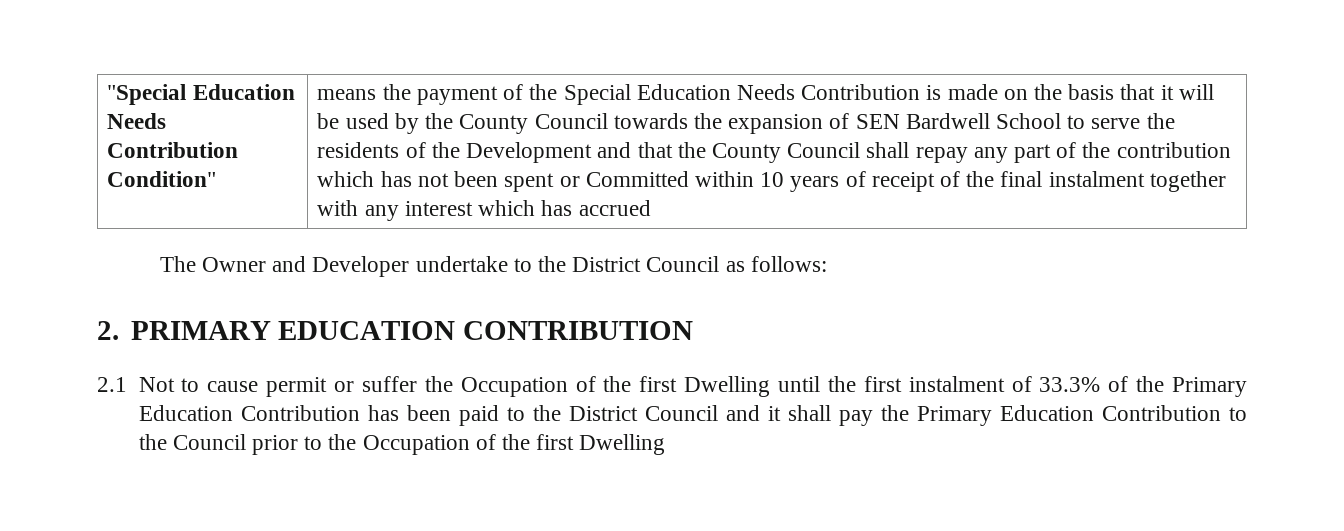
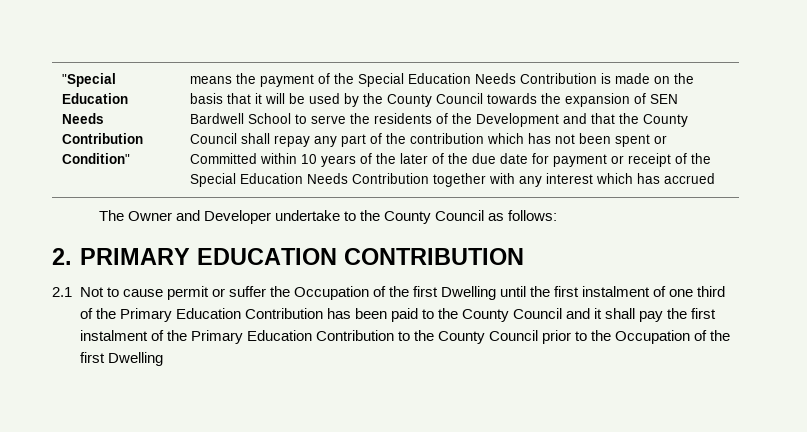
- means the payment of the Special Education Needs Contribution is made on the basis that it will be used by the County Council towards the expansion of SEN Bardwell School to serve the residents of the Development and that the County Council shall repay any part of the contribution which has not been spent or Committed within 10 years of receipt of the final instalment together with any interest which has accrued
+ means the payment of the Special Education Needs Contribution is made on the basis that it will be used by the County Council towards the expansion of SEN Bardwell School to serve the residents of the Development and that the County Council shall repay any part of the contribution which has not been spent or Committed within 10 years of the later of the due date for payment or receipt of the Special Education Needs Contribution together with any interest which has accrued
- The Owner and Developer undertake to the District Council as follows:
+ The Owner and Developer undertake to the County Council as follows:
- 2.1 Not to cause permit or suffer the Occupation of the first Dwelling until the first instalment of 33.3% of the Primary Education Contribution has been paid to the District Council and it shall pay the Primary Education Contribution to the Council prior to the Occupation of the first Dwelling
+ 2.1 Not to cause permit or suffer the Occupation of the first Dwelling until the first instalment of one third of the Primary Education Contribution has been paid to the County Council and it shall pay the first instalment of the Primary Education Contribution to the County Council prior to the Occupation of the first Dwelling

